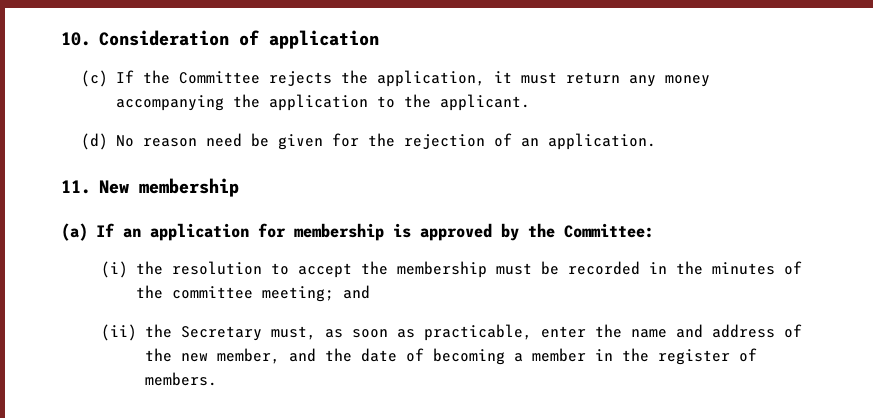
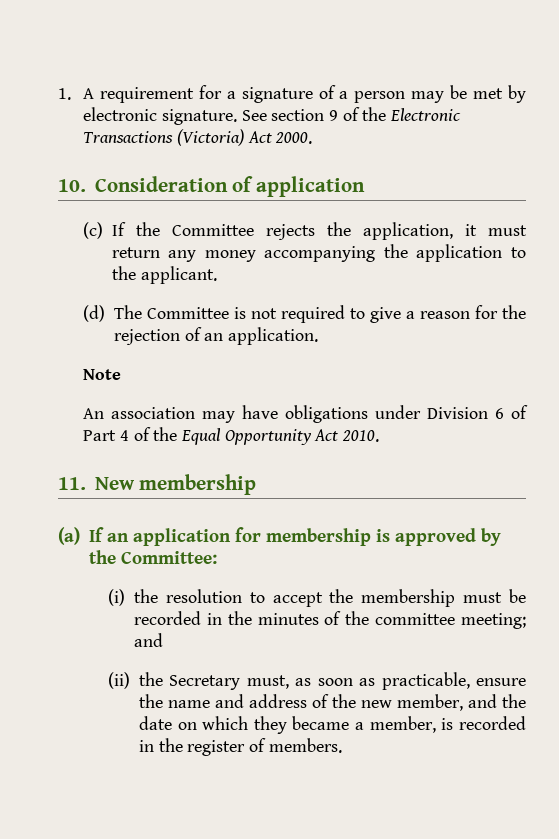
+ 1. A requirement for a signature of a person may be met by electronic signature. See section 9 of the Electronic Transactions (Victoria) Act 2000.
- (d) No reason need be given for the rejection of an application.
+ (d) The Committee is not required to give a reason for the rejection of an application.
+ Note
+ An association may have obligations under Division 6 of Part 4 of the Equal Opportunity Act 2010.
- (ii) the Secretary must, as soon as practicable, enter the name and address of the new member, and the date of becoming a member in the register of members.
+ (ii) the Secretary must, as soon as practicable, ensure the name and address of the new member, and the date on which they became a member, is recorded in the register of members.

